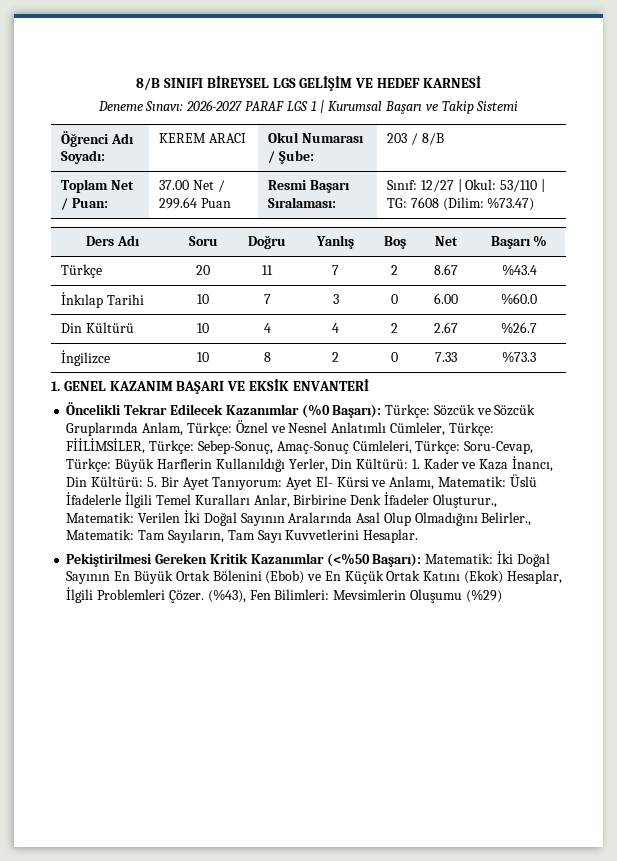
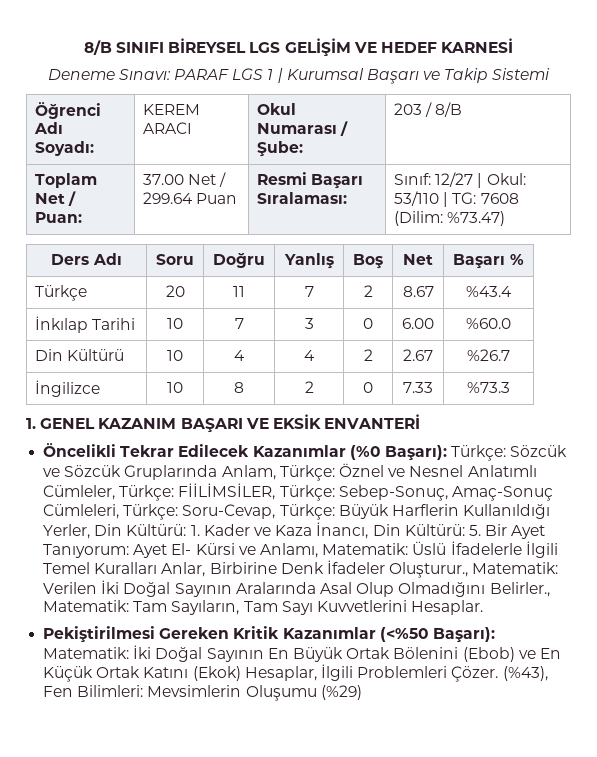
- Deneme Sınavı: 2026-2027 PARAF LGS 1 | Kurumsal Başarı ve Takip Sistemi
+ Deneme Sınavı: PARAF LGS 1 | Kurumsal Başarı ve Takip Sistemi

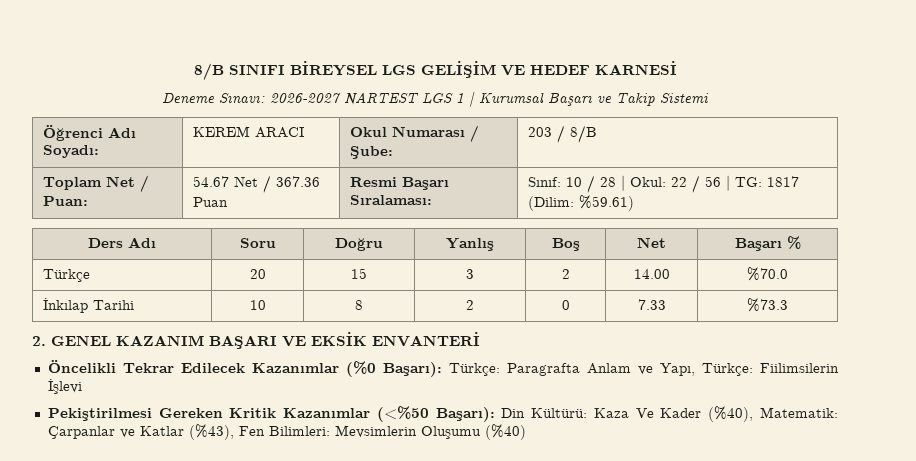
- Deneme Sınavı: PARAF LGS 1 | Kurumsal Başarı ve Takip Sistemi
+ Deneme Sınavı: 2026-2027 NARTEST LGS 1 | Kurumsal Başarı ve Takip Sistemi
- Toplam Net / Puan: | 37.00 Net / 299.64 Puan | Resmi Başarı Sıralaması: | Sınıf: 12/27 | Okul: 53/110 | TG: 7608 (Dilim: %73.47)
+ Toplam Net / Puan: | 54.67 Net / 367.36 Puan | Resmi Başarı Sıralaması: | Sınıf: 10 / 28 | Okul: 22 / 56 | TG: 1817 (Dilim: %59.61)
- Türkçe | 20 | 11 | 7 | 2 | 8.67 | %43.4
+ Türkçe | 20 | 15 | 3 | 2 | 14.00 | %70.0
- İnkılap Tarihi | 10 | 7 | 3 | 0 | 6.00 | %60.0
- Din Kültürü | 10 | 4 | 4 | 2 | 2.67 | %26.7
- İngilizce | 10 | 8 | 2 | 0 | 7.33 | %73.3
+ İnkılap Tarihi | 10 | 8 | 2 | 0 | 7.33 | %73.3
- 1. GENEL KAZANIM BAŞARI VE EKSİK ENVANTERİ
+ 2. GENEL KAZANIM BAŞARI VE EKSİK ENVANTERİ
- Öncelikli Tekrar Edilecek Kazanımlar (%0 Başarı): Türkçe: Sözcük ve Sözcük Gruplarında Anlam, Türkçe: Öznel ve Nesnel Anlatımlı Cümleler, Türkçe: FİİLİMSİLER, Türkçe: Sebep-Sonuç, Amaç-Sonuç Cümleleri, Türkçe: Soru-Cevap, Türkçe: Büyük Harflerin Kullanıldığı Yerler, Din Kültürü: 1. Kader ve Kaza İnancı, Din Kültürü: 5. Bir Ayet Tanıyorum: Ayet El- Kürsi ve Anlamı, Matematik: Üslü İfadelerle İlgili Temel Kuralları Anlar, Birbirine Denk İfadeler Oluşturur., Matematik: Verilen İki Doğal Sayının Aralarında Asal Olup Olmadığını Belirler., Matematik: Tam Sayıların, Tam Sayı Kuvvetlerini Hesaplar.
+ Öncelikli Tekrar Edilecek Kazanımlar (%0 Başarı): Türkçe: Paragrafta Anlam ve Yapı, Türkçe: Fiilimsilerin İşlevi
- Pekiştirilmesi Gereken Kritik Kazanımlar (<%50 Başarı): Matematik: İki Doğal Sayının En Büyük Ortak Bölenini (Ebob) ve En Küçük Ortak Katını (Ekok) Hesaplar, İlgili Problemleri Çözer. (%43), Fen Bilimleri: Mevsimlerin Oluşumu (%29)
+ Pekiştirilmesi Gereken Kritik Kazanımlar (<%50 Başarı): Din Kültürü: Kaza Ve Kader (%40), Matematik: Çarpanlar ve Katlar (%43), Fen Bilimleri: Mevsimlerin Oluşumu (%40)

